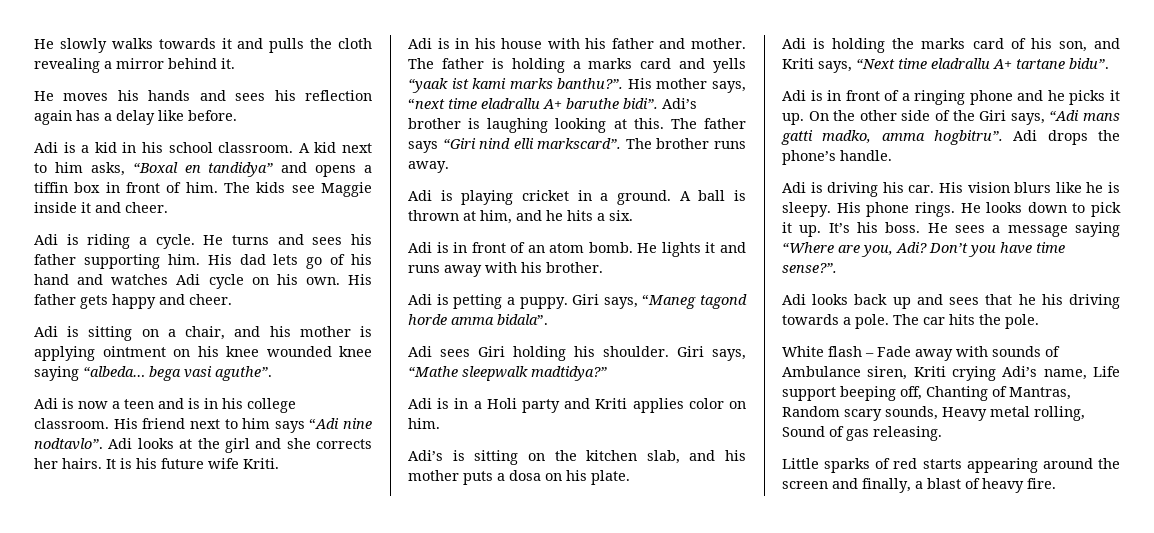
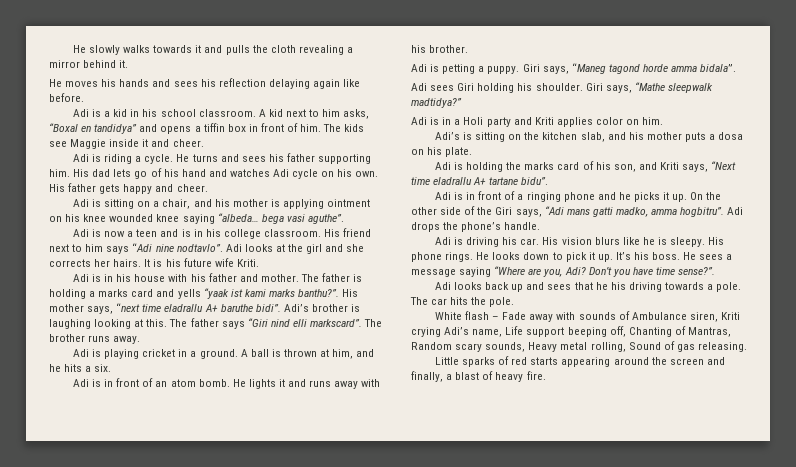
- He moves his hands and sees his reflection again has a delay like before.
+ He moves his hands and sees his reflection delaying again like before.

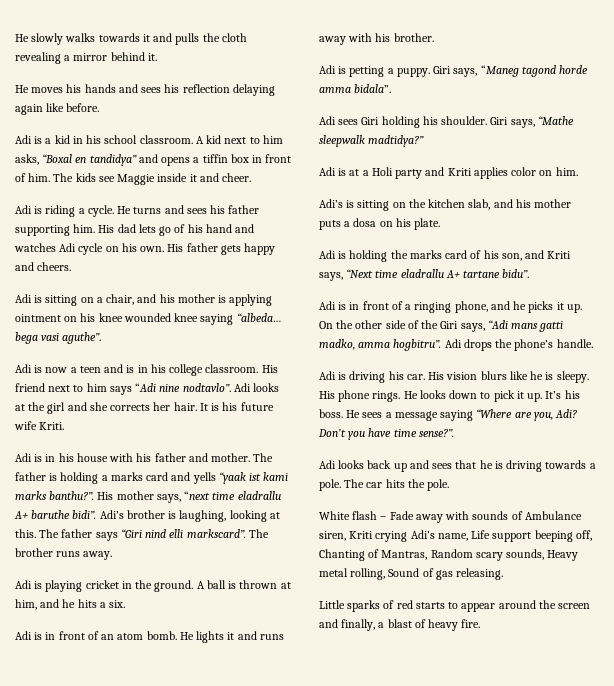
- His father gets happy and cheer.
+ His father gets happy and cheers.
- Adi looks at the girl and she corrects her hairs.
+ Adi looks at the girl and she corrects her hair.
- Adi’s brother is laughing looking at this.
+ Adi’s brother is laughing, looking at this.
- Adi is playing cricket in a ground.
+ Adi is playing cricket in the ground.
- Adi is in a Holi party and Kriti applies color on him.
+ Adi is at a Holi party and Kriti applies color on him.
- Adi is in front of a ringing phone and he picks it up.
+ Adi is in front of a ringing phone, and he picks it up.
- Adi looks back up and sees that he his driving towards a pole.
+ Adi looks back up and sees that he is driving towards a pole.
- Little sparks of red starts appearing around the screen and finally, a blast of heavy fire.
+ Little sparks of red starts to appear around the screen and finally, a blast of heavy fire.

